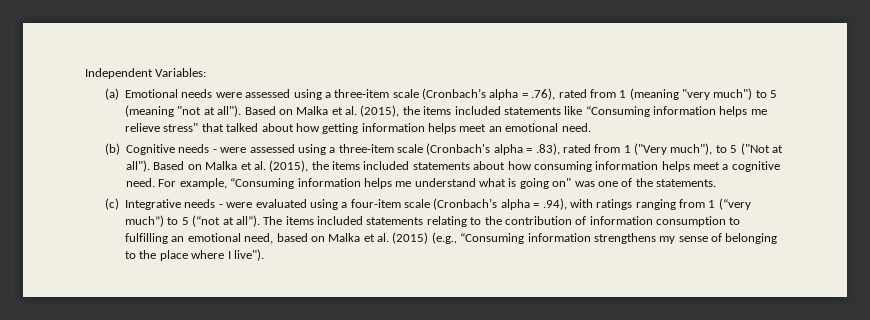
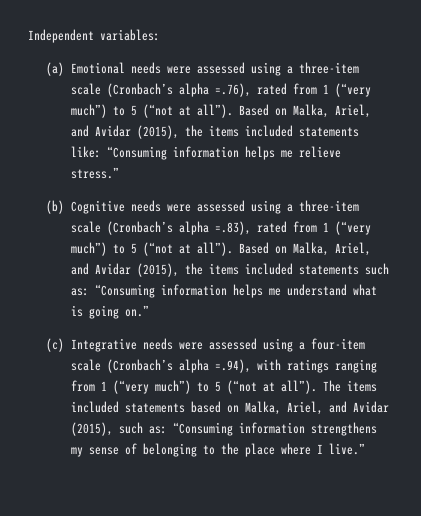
- Independent Variables:
+ Independent variables:
- (a) Emotional needs were assessed using a three-item scale (Cronbach’s alpha = .76), rated from 1 (meaning "very much") to 5 (meaning "not at all"). Based on Malka et al. (2015), the items included statements like “Consuming information helps me relieve stress" that talked about how getting information helps meet an emotional need.
+ (a) Emotional needs were assessed using a three-item scale (Cronbach’s alpha =.76), rated from 1 (“very much”) to 5 (“not at all”). Based on Malka, Ariel, and Avidar (2015), the items included statements like: “Consuming information helps me relieve stress.”
- (b) Cognitive needs - were assessed using a three-item scale (Cronbach's alpha = .83), rated from 1 ("Very much"), to 5 ("Not at all"). Based on Malka et al. (2015), the items included statements about how consuming information helps meet a cognitive need. For example, “Consuming information helps me understand what is going on" was one of the statements.
+ (b) Cognitive needs were assessed using a three-item scale (Cronbach’s alpha =.83), rated from 1 (“very much”) to 5 (“not at all”). Based on Malka, Ariel, and Avidar (2015), the items included statements such as: “Consuming information helps me understand what is going on.”
- (c) Integrative needs - were evaluated using a four-item scale (Cronbach’s alpha = .94), with ratings ranging from 1 (“very much”) to 5 (“not at all”).
+ (c) Integrative needs were assessed using a four-item scale (Cronbach’s alpha =.94), with ratings ranging from 1 (“very much”) to 5 (“not at all”).
- The items included statements relating to the contribution of information consumption to fulfilling an emotional need, based on Malka et al. (2015) (e.g., “Consuming information strengthens my sense of belonging to the place where I live").
+ The items included statements based on Malka, Ariel, and Avidar (2015), such as: “Consuming information strengthens my sense of belonging to the place where I live.”

